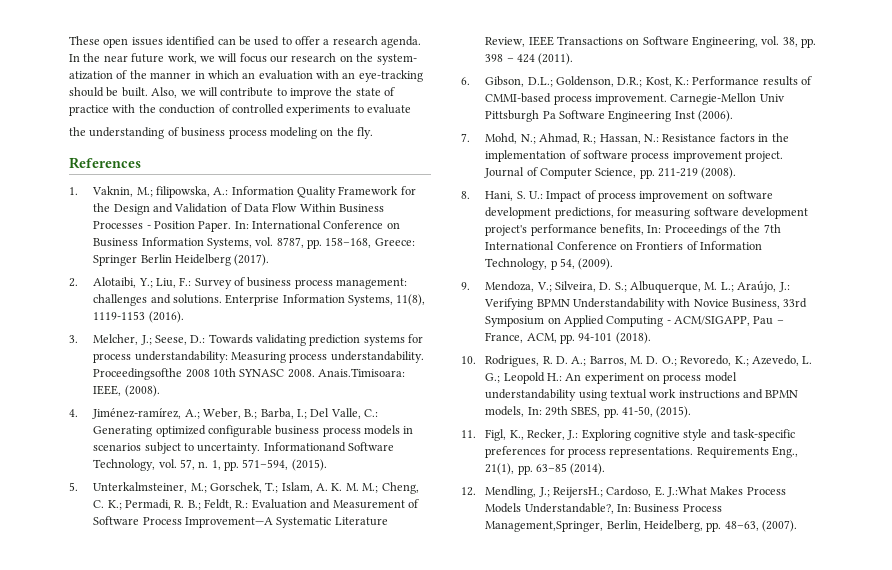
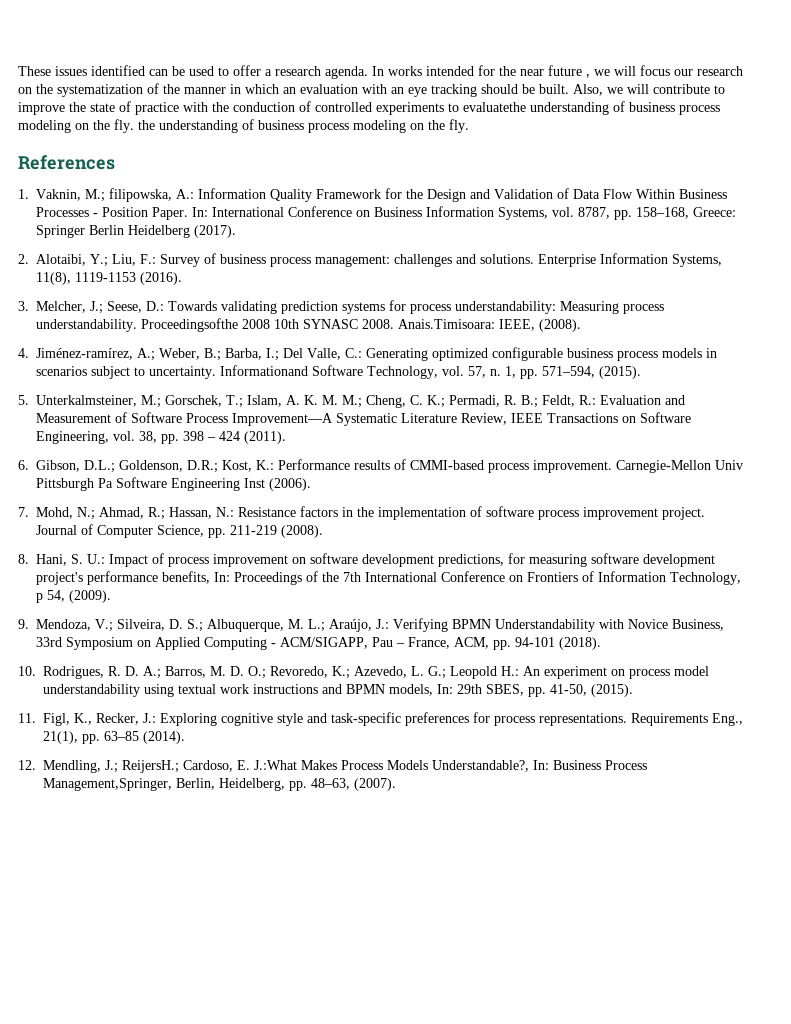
- These open issues identified can be used to offer a research agenda.
+ These issues identified can be used to offer a research agenda.
- In the near future work, we will focus our research on the system- atization of the manner in which an evaluation with an eye-tracking should be built.
+ In works intended for the near future , we will focus our research on the systematization of the manner in which an evaluation with an eye tracking should be built.
- Also, we will contribute to improve the state of practice with the conduction of controlled experiments to evaluate
- the understanding of business process modeling on the fly.
+ Also, we will contribute to improve the state of practice with the conduction of controlled experiments to evaluatethe understanding of business process modeling on the fly. the understanding of business process modeling on the fly.

